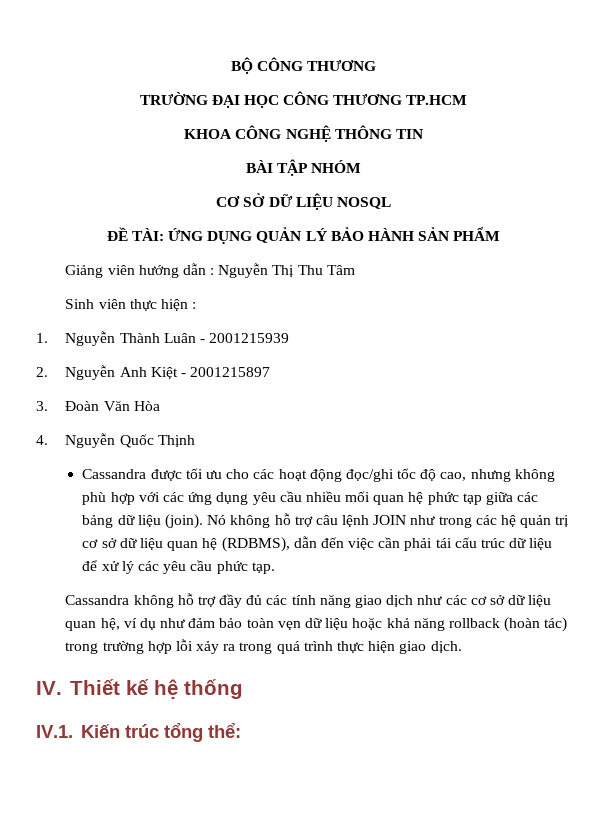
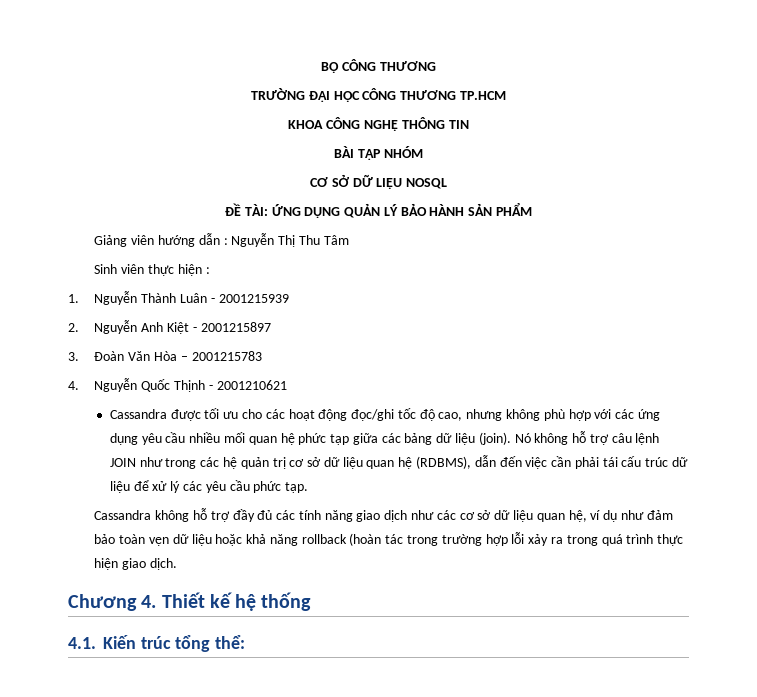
- 3. Đoàn Văn Hòa
+ 3. Đoàn Văn Hòa – 2001215783
- 4. Nguyễn Quốc Thịnh
+ 4. Nguyễn Quốc Thịnh - 2001210621
- Cassandra không hỗ trợ đầy đủ các tính năng giao dịch như các cơ sở dữ liệu quan hệ, ví dụ như đảm bảo toàn vẹn dữ liệu hoặc khả năng rollback (hoàn tác) trong trường hợp lỗi xảy ra trong quá trình thực hiện giao dịch.
+ Cassandra không hỗ trợ đầy đủ các tính năng giao dịch như các cơ sở dữ liệu quan hệ, ví dụ như đảm bảo toàn vẹn dữ liệu hoặc khả năng rollback (hoàn tác trong trường hợp lỗi xảy ra trong quá trình thực hiện giao dịch.
- IV. Thiết kế hệ thống
+ Chương 4. Thiết kế hệ thống
- IV.1. Kiến trúc tổng thể:
+ 4.1. Kiến trúc tổng thể:

